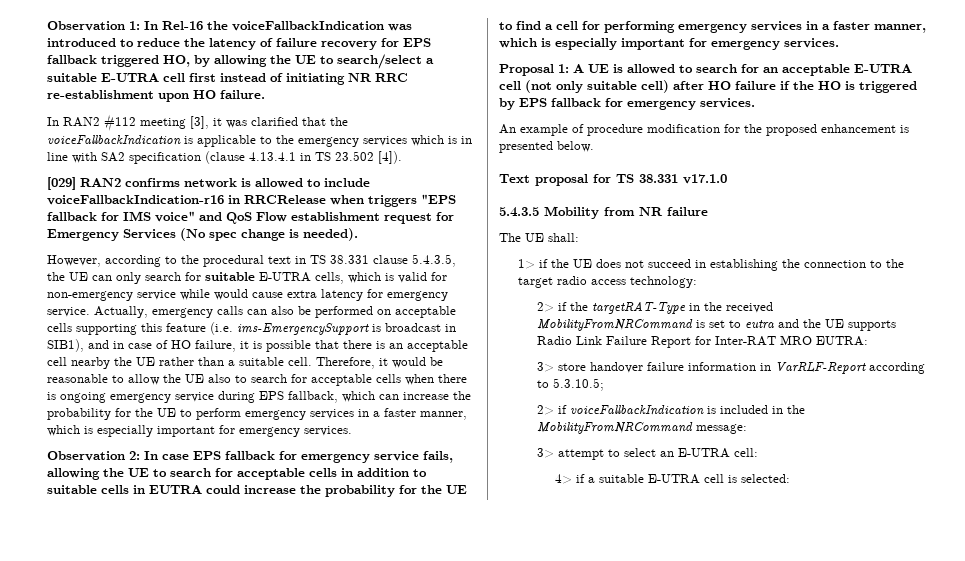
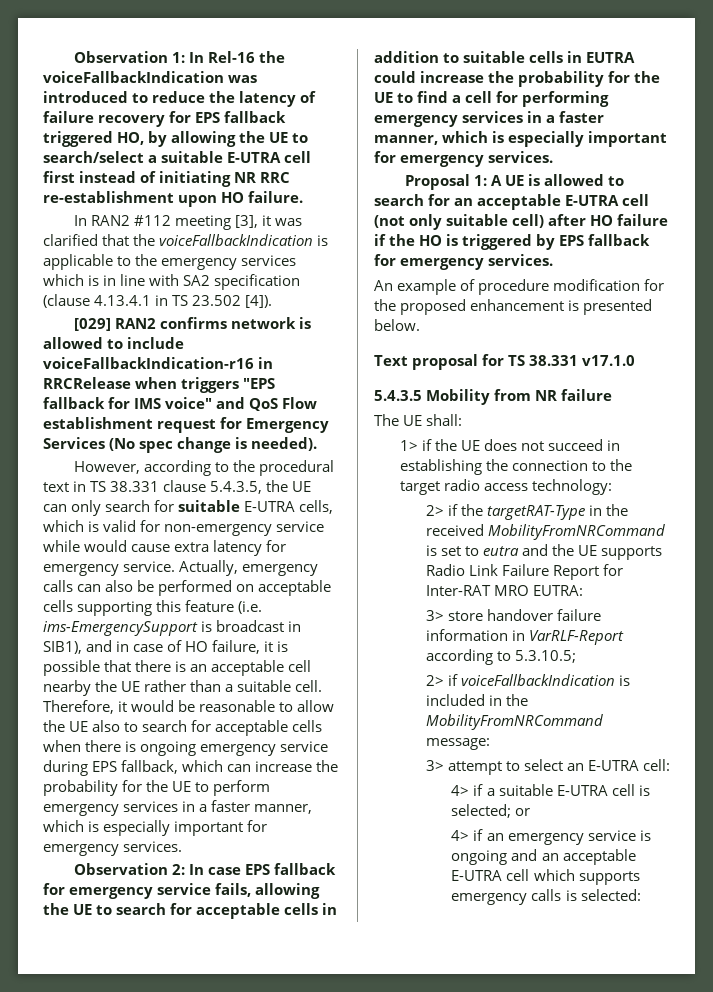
- 4> if a suitable E-UTRA cell is selected:
+ 4> if a suitable E-UTRA cell is selected; or
+ 4> if an emergency service is ongoing and an acceptable E-UTRA cell which supports emergency calls is selected:

